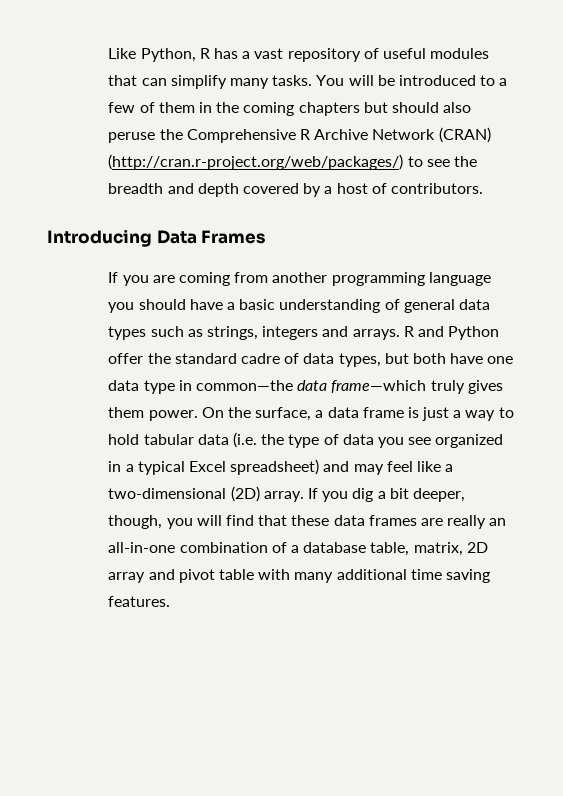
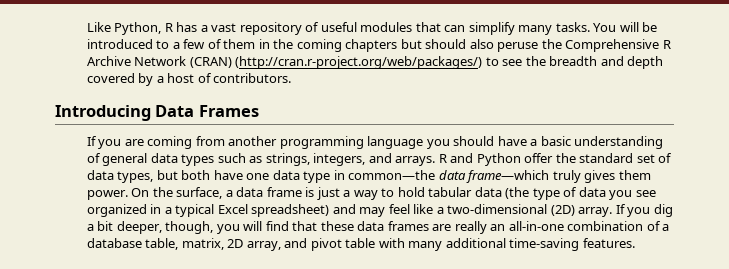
- If you are coming from another programming language you should have a basic understanding of general data types such as strings, integers and arrays.
+ If you are coming from another programming language you should have a basic understanding of general data types such as strings, integers, and arrays.
- R and Python offer the standard cadre of data types, but both have one data type in common—the data frame—which truly gives them power.
+ R and Python offer the standard set of data types, but both have one data type in common—the data frame—which truly gives them power.
- On the surface, a data frame is just a way to hold tabular data (i.e. the type of data you see organized in a typical Excel spreadsheet) and may feel like a two-dimensional (2D) array.
+ On the surface, a data frame is just a way to hold tabular data (the type of data you see organized in a typical Excel spreadsheet) and may feel like a two-dimensional (2D) array.
- If you dig a bit deeper, though, you will find that these data frames are really an all-in-one combination of a database table, matrix, 2D array and pivot table with many additional time saving features.
+ If you dig a bit deeper, though, you will find that these data frames are really an all-in-one combination of a database table, matrix, 2D array, and pivot table with many additional time-saving features.

